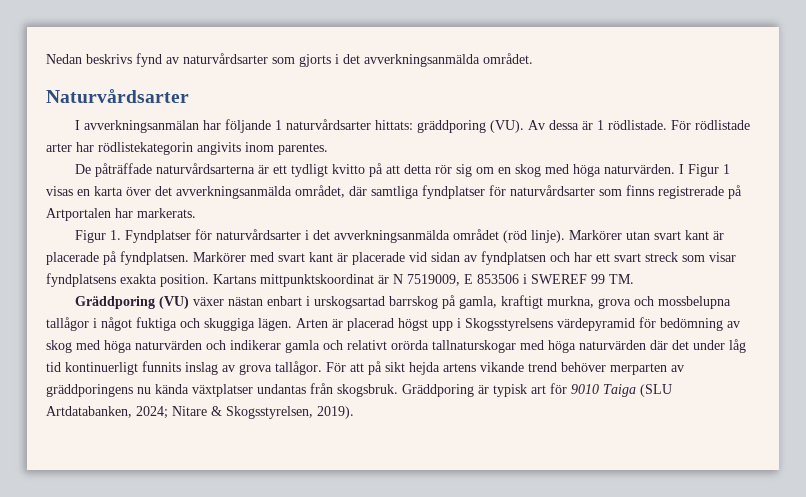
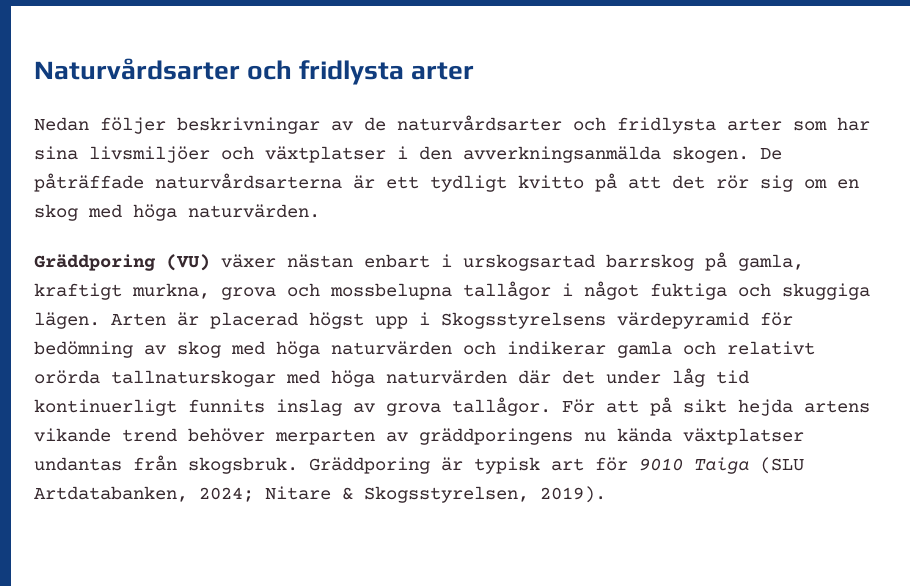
- Nedan beskrivs fynd av naturvårdsarter som gjorts i det avverkningsanmälda området.
- Naturvårdsarter
- I avverkningsanmälan har följande 1 naturvårdsarter hittats: gräddporing (VU). Av dessa är 1 rödlistade. För rödlistade arter har rödlistekategorin angivits inom parentes.
- De påträffade naturvårdsarterna är ett tydligt kvitto på att detta rör sig om en skog med höga naturvärden. I Figur 1 visas en karta över det avverkningsanmälda området, där samtliga fyndplatser för naturvårdsarter som finns registrerade på Artportalen har markerats.
- Figur 1. Fyndplatser för naturvårdsarter i det avverkningsanmälda området (röd linje). Markörer utan svart kant är placerade på fyndplatsen. Markörer med svart kant är placerade vid sidan av fyndplatsen och har ett svart streck som visar fyndplatsens exakta position. Kartans mittpunktskoordinat är N 7519009, E 853506 i SWEREF 99 TM.
+ Naturvårdsarter och fridlysta arter
+ Nedan följer beskrivningar av de naturvårdsarter och fridlysta arter som har sina livsmiljöer och växtplatser i den avverkningsanmälda skogen. De påträffade naturvårdsarterna är ett tydligt kvitto på att det rör sig om en skog med höga naturvärden.

